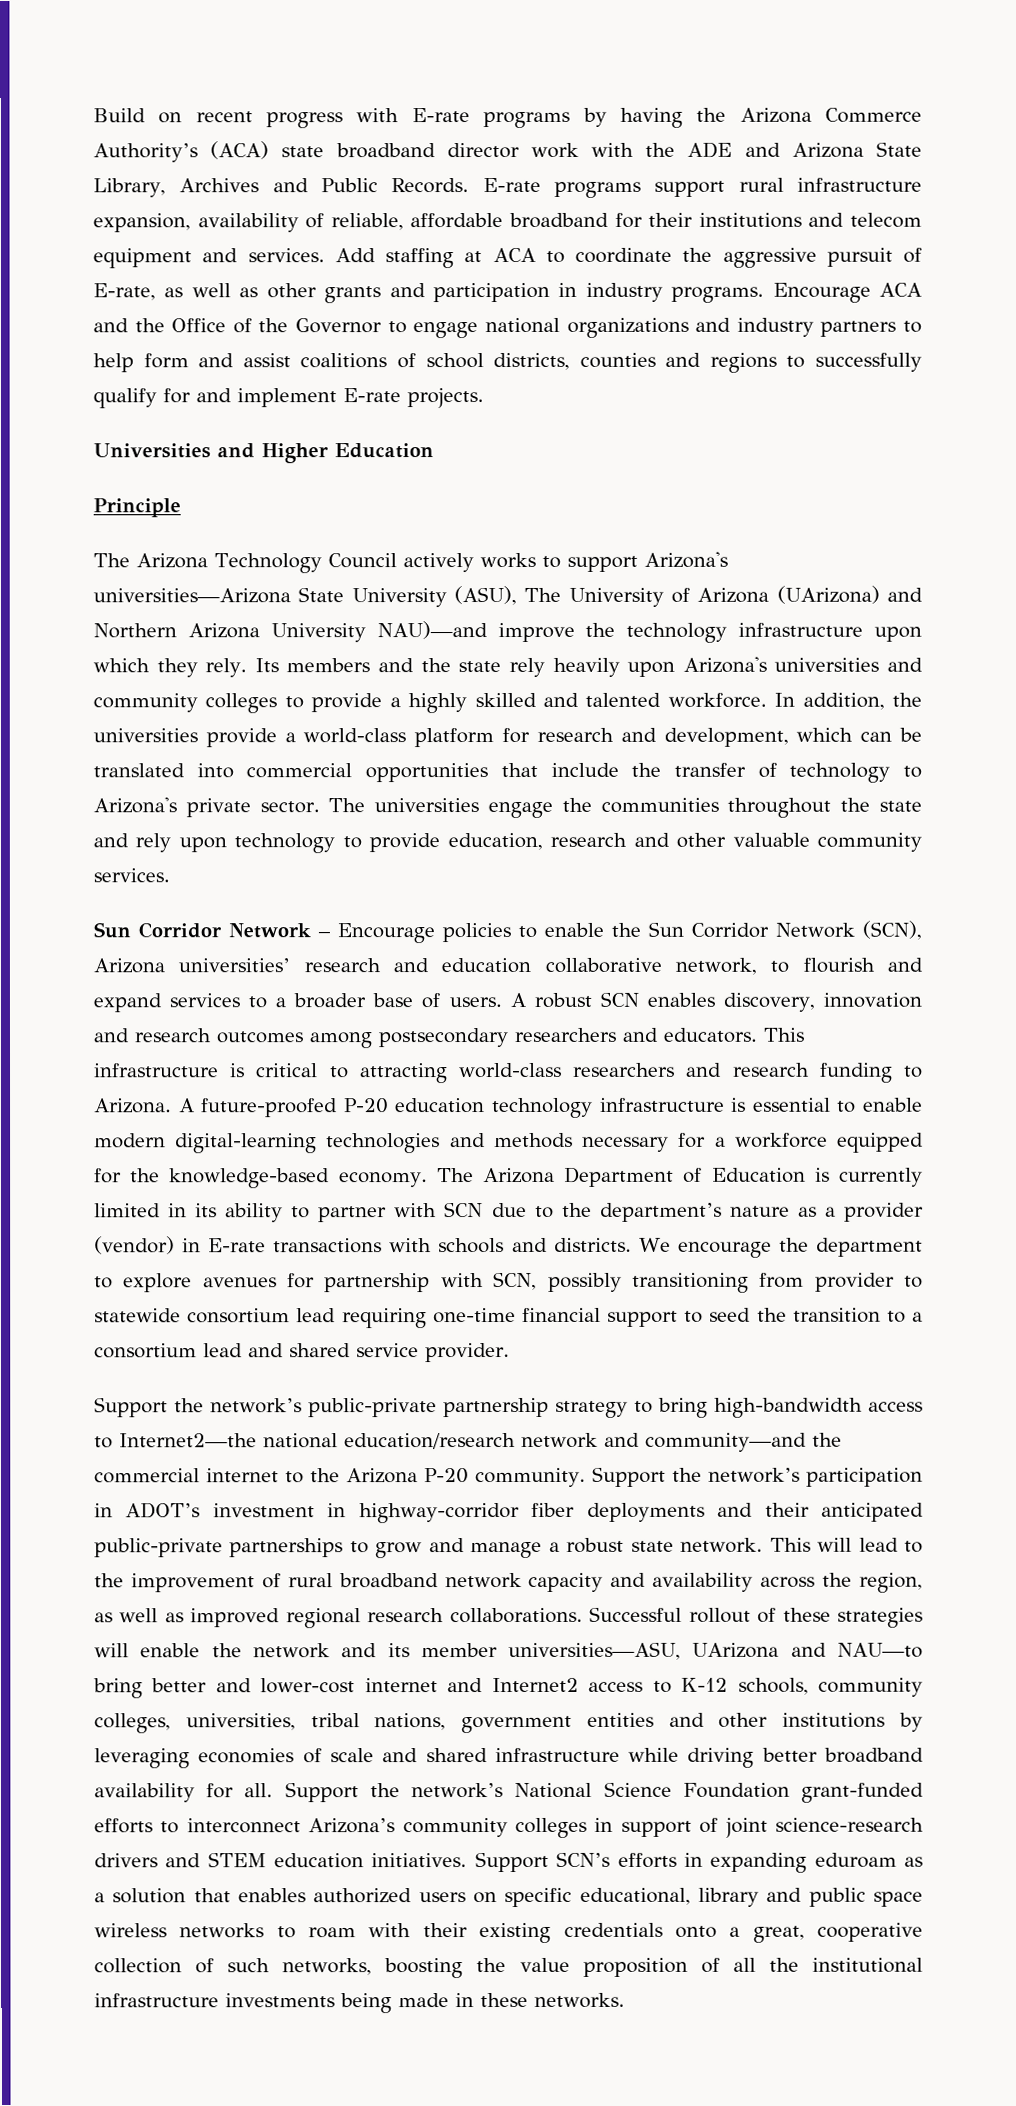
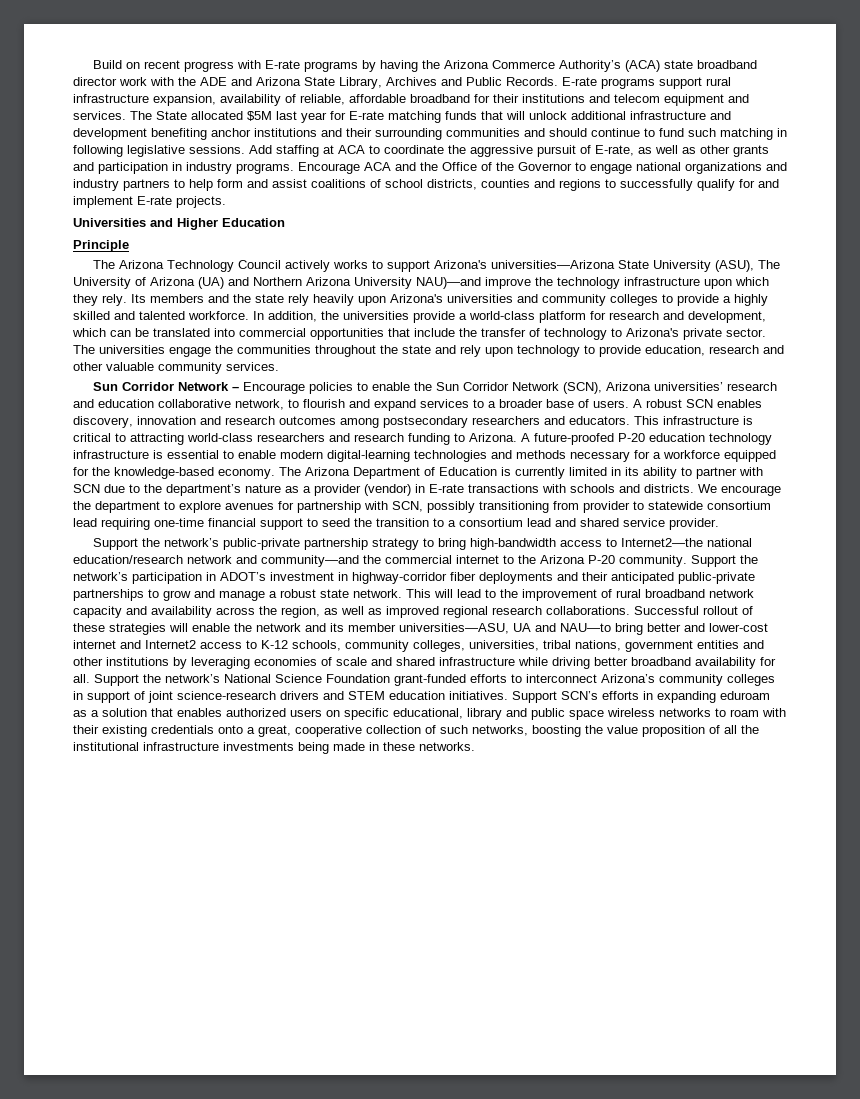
+ The State allocated $5M last year for E-rate matching funds that will unlock additional infrastructure and development benefiting anchor institutions and their surrounding communities and should continue to fund such matching in following legislative sessions.
- The Arizona Technology Council actively works to support Arizona's universities—Arizona State University (ASU), The University of Arizona (UArizona) and Northern Arizona University NAU)—and improve the technology infrastructure upon which they rely.
+ The Arizona Technology Council actively works to support Arizona's universities—Arizona State University (ASU), The University of Arizona (UA) and Northern Arizona University NAU)—and improve the technology infrastructure upon which they rely.
- Successful rollout of these strategies will enable the network and its member universities—ASU, UArizona and NAU—to bring better and lower-cost internet and Internet2 access to K-12 schools, community colleges, universities, tribal nations, government entities and other institutions by leveraging economies of scale and shared infrastructure while driving better broadband availability for all.
+ Successful rollout of these strategies will enable the network and its member universities—ASU, UA and NAU—to bring better and lower-cost internet and Internet2 access to K-12 schools, community colleges, universities, tribal nations, government entities and other institutions by leveraging economies of scale and shared infrastructure while driving better broadband availability for all.

